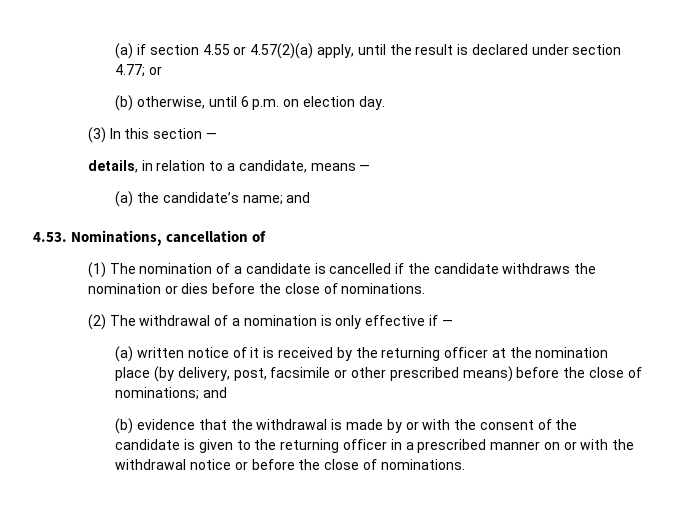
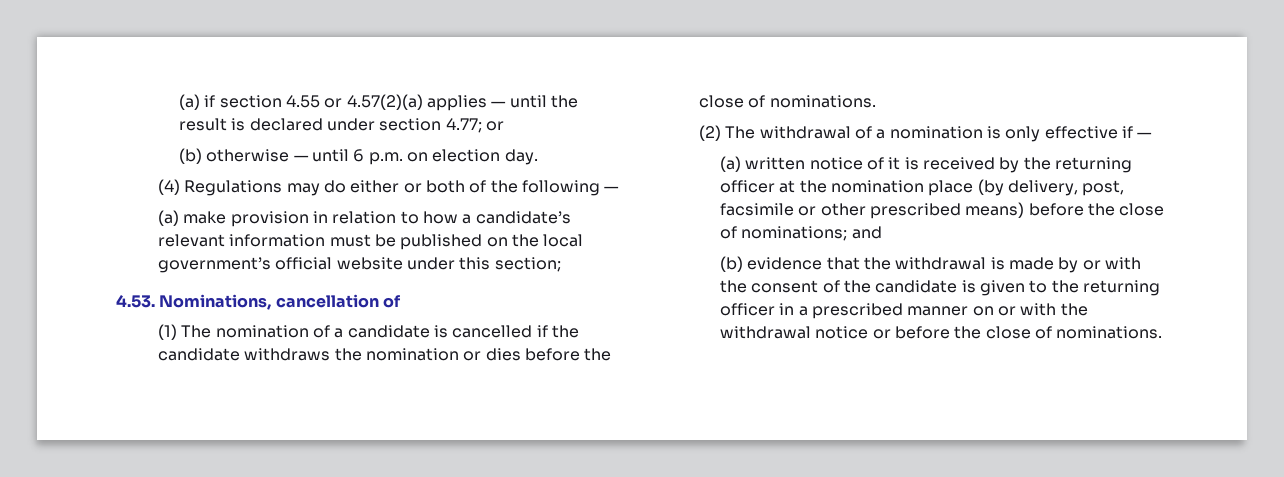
- (a) if section 4.55 or 4.57(2)(a) apply, until the result is declared under section 4.77; or
+ (a) if section 4.55 or 4.57(2)(a) applies — until the result is declared under section 4.77; or
- (b) otherwise, until 6 p.m. on election day.
+ (b) otherwise — until 6 p.m. on election day.
- (3) In this section —
- details, in relation to a candidate, means —
- (a) the candidate’s name; and
+ (4) Regulations may do either or both of the following —
+ (a) make provision in relation to how a candidate’s relevant information must be published on the local government’s official website under this section;

